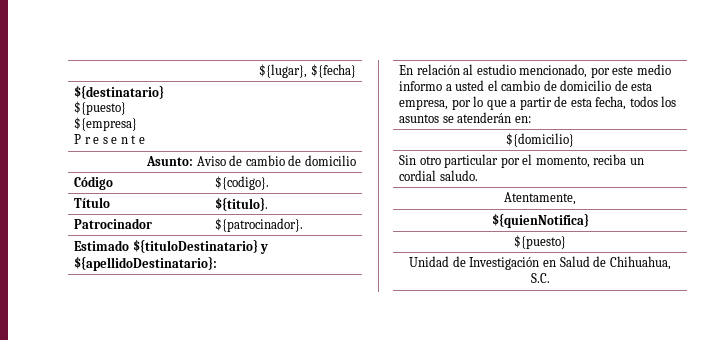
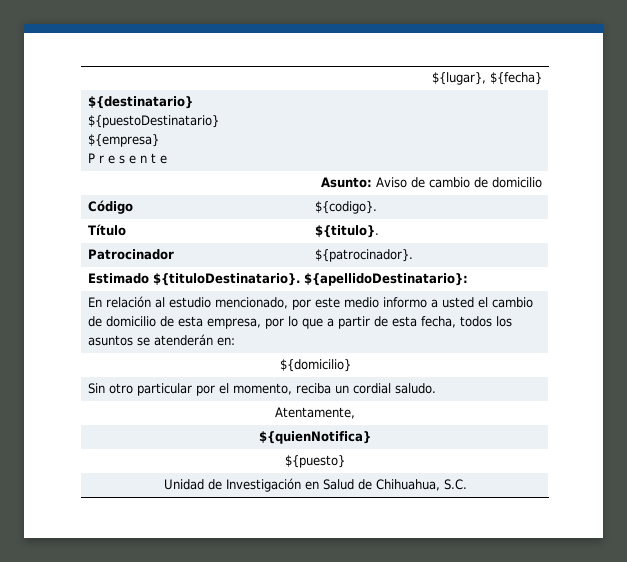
  ${destinatario}
- ${puesto}
+ ${puestoDestinatario}
- Estimado ${tituloDestinatario} y ${apellidoDestinatario}:
+ Estimado ${tituloDestinatario}. ${apellidoDestinatario}:

